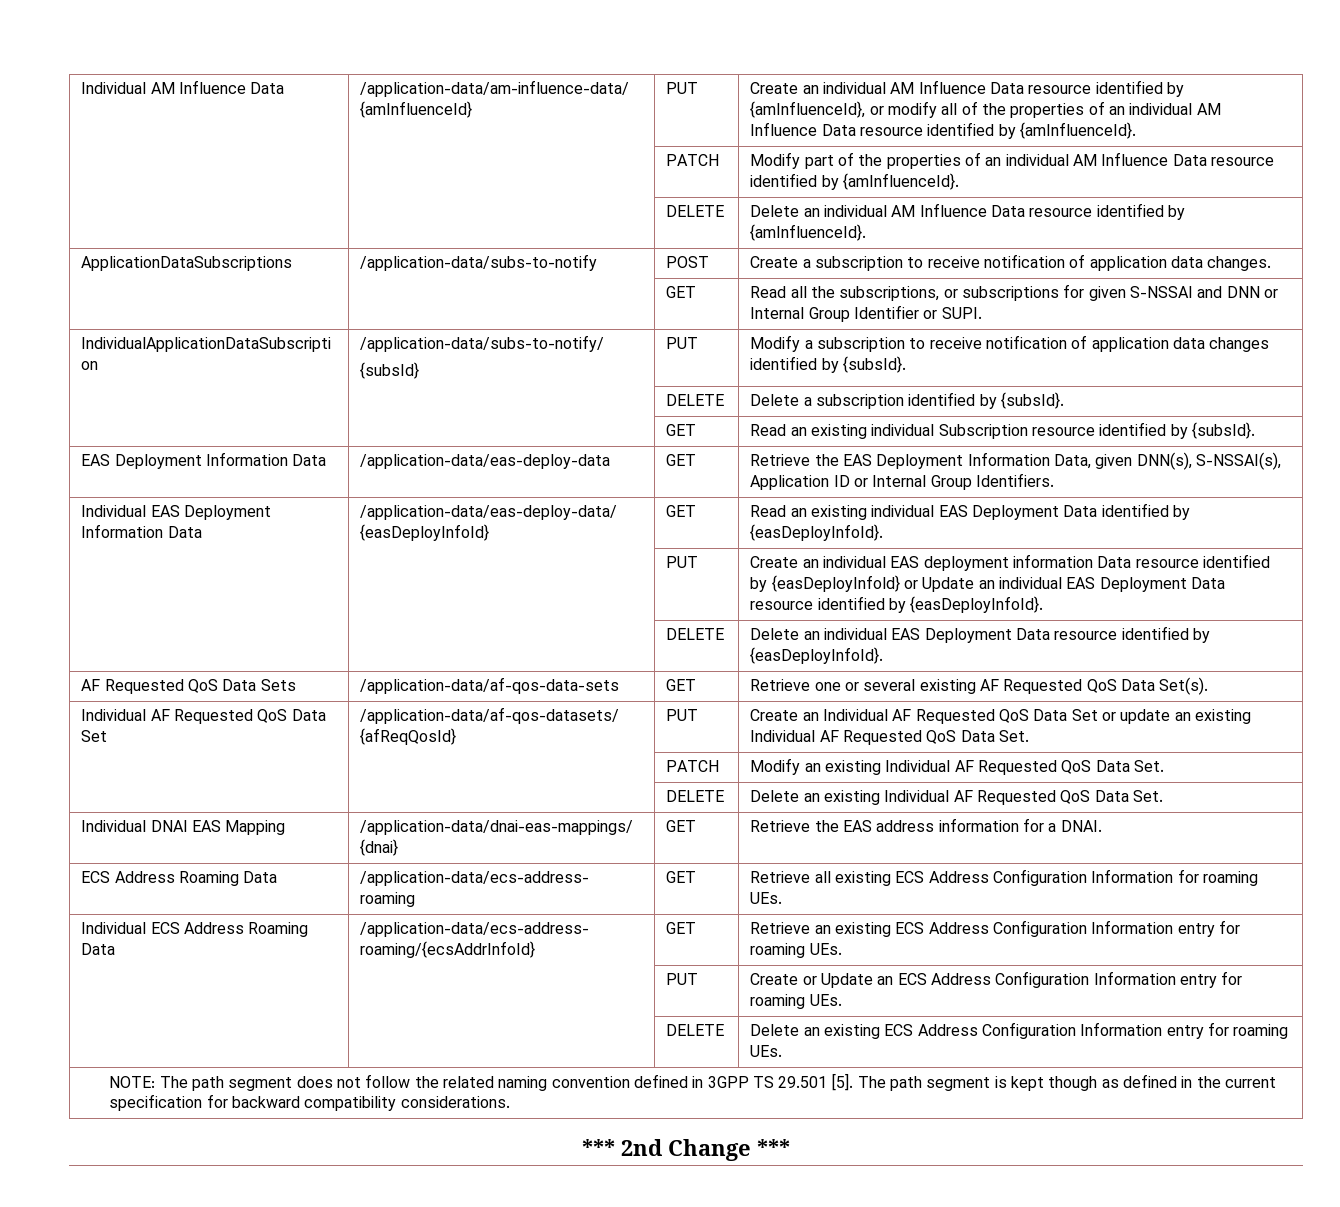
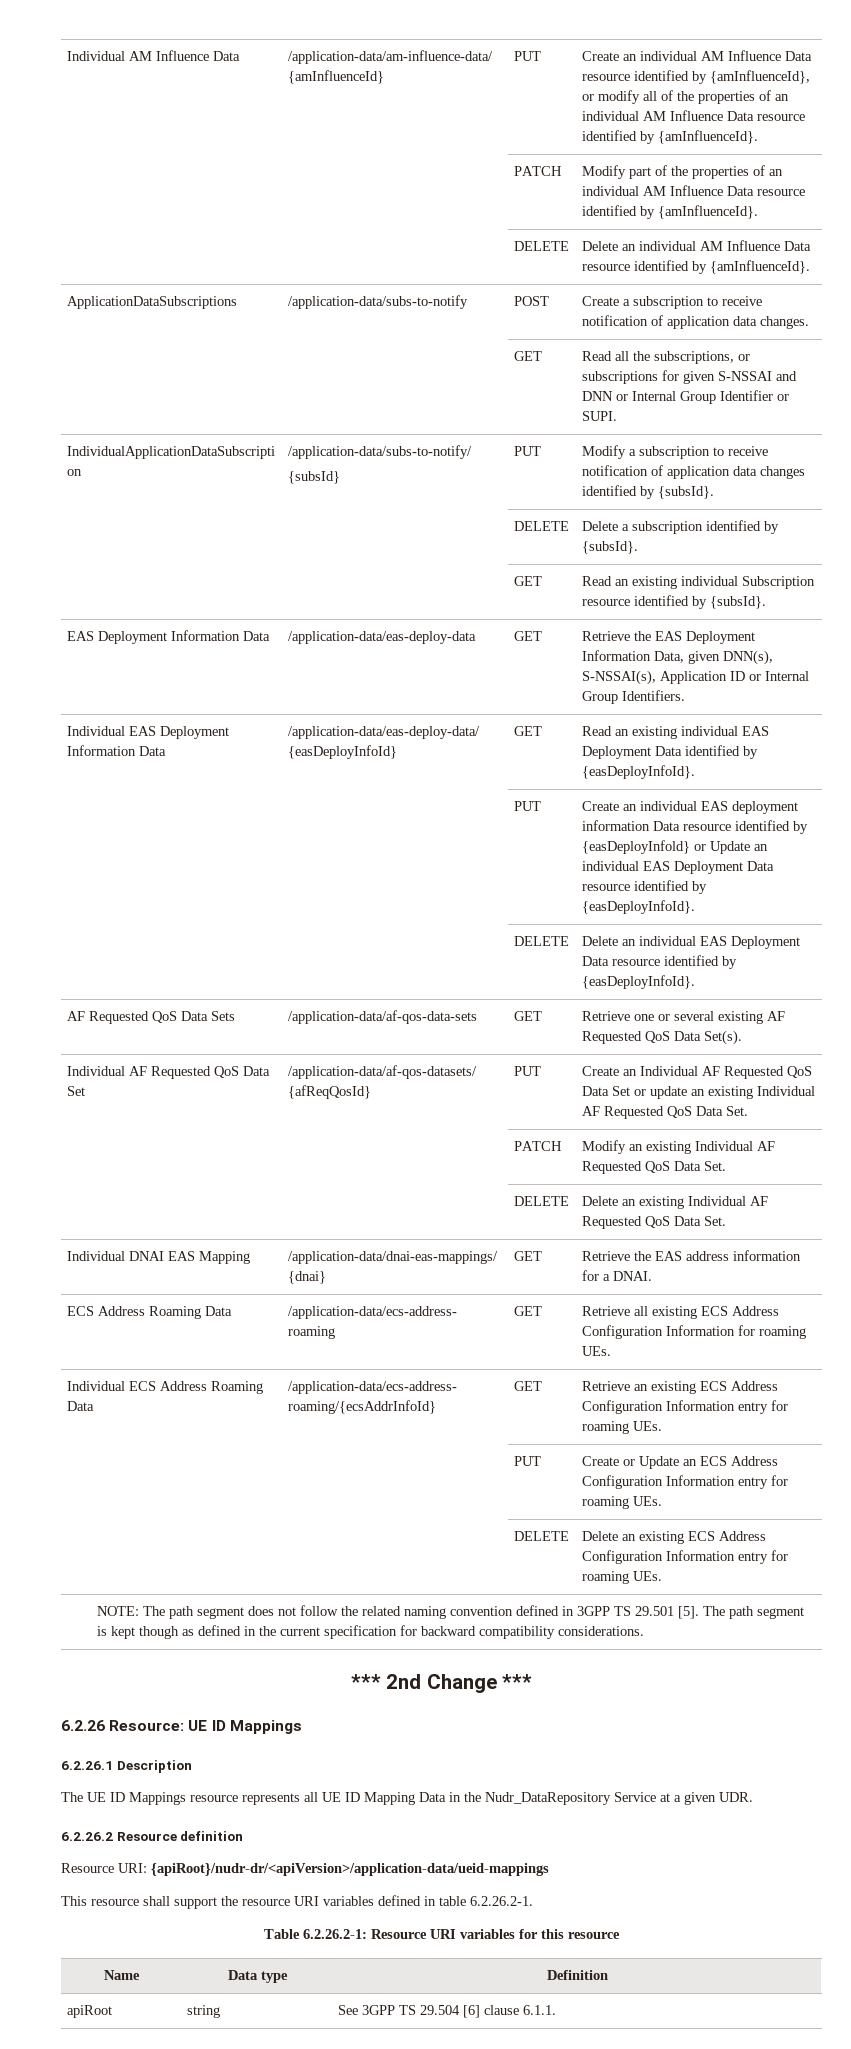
+ 6.2.26 Resource: UE ID Mappings
+ 6.2.26.1 Description
+ The UE ID Mappings resource represents all UE ID Mapping Data in the Nudr_DataRepository Service at a given UDR.
+ 6.2.26.2 Resource definition
+ Resource URI: {apiRoot}/nudr-dr/<apiVersion>/application-data/ueid-mappings
+ This resource shall support the resource URI variables defined in table 6.2.26.2-1.
+ Table 6.2.26.2-1: Resource URI variables for this resource
+ Name | Data type | Definition
+ apiRoot | string | See 3GPP TS 29.504 [6] clause 6.1.1.

